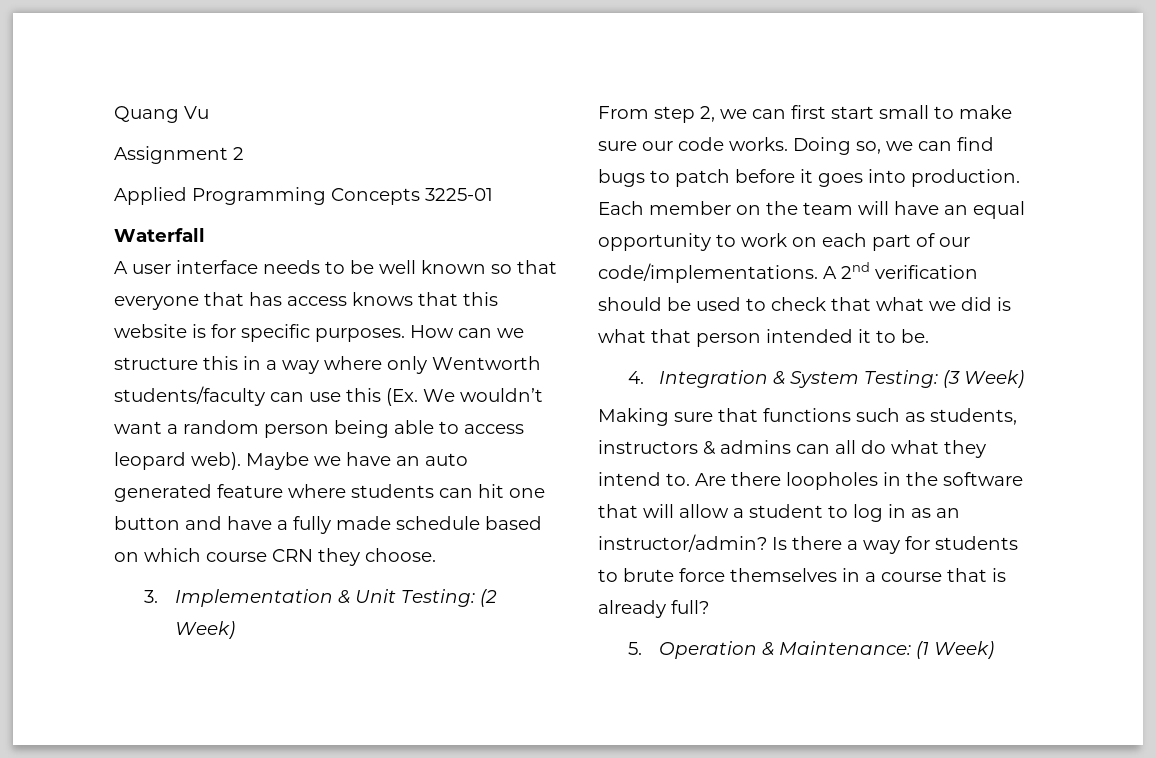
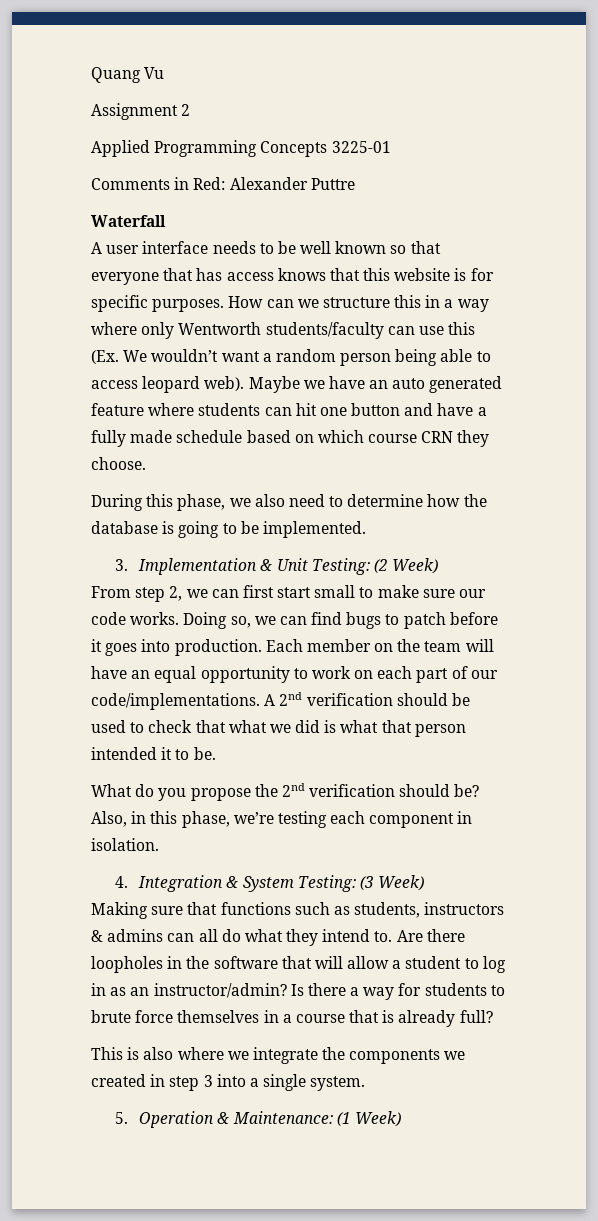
+ Comments in Red: Alexander Puttre
+ During this phase, we also need to determine how the database is going to be implemented.
+ What do you propose the 2nd verification should be? Also, in this phase, we’re testing each component in isolation.
+ This is also where we integrate the components we created in step 3 into a single system.

